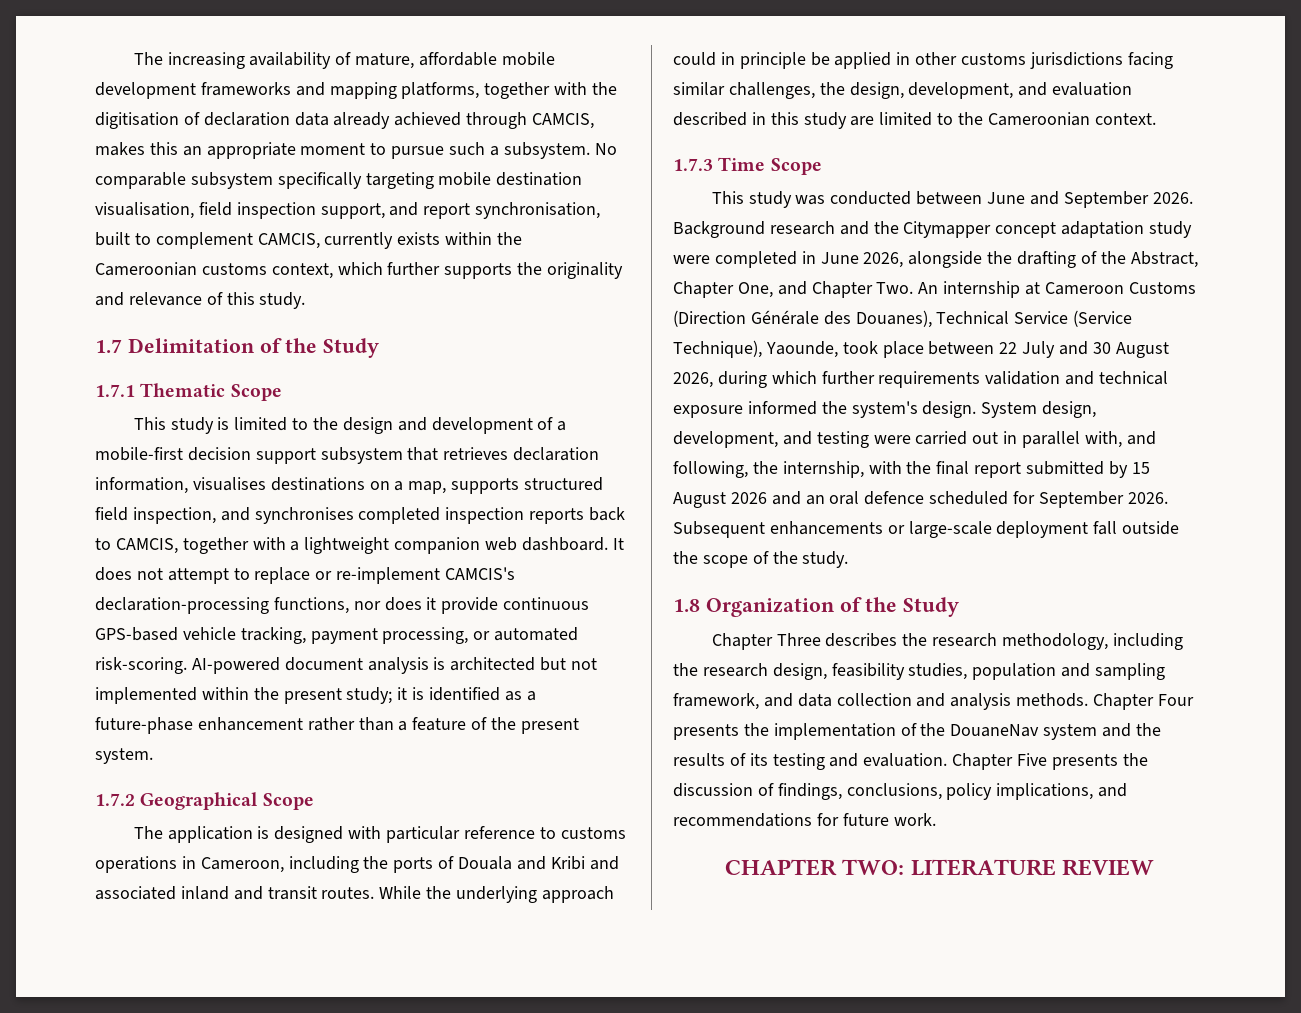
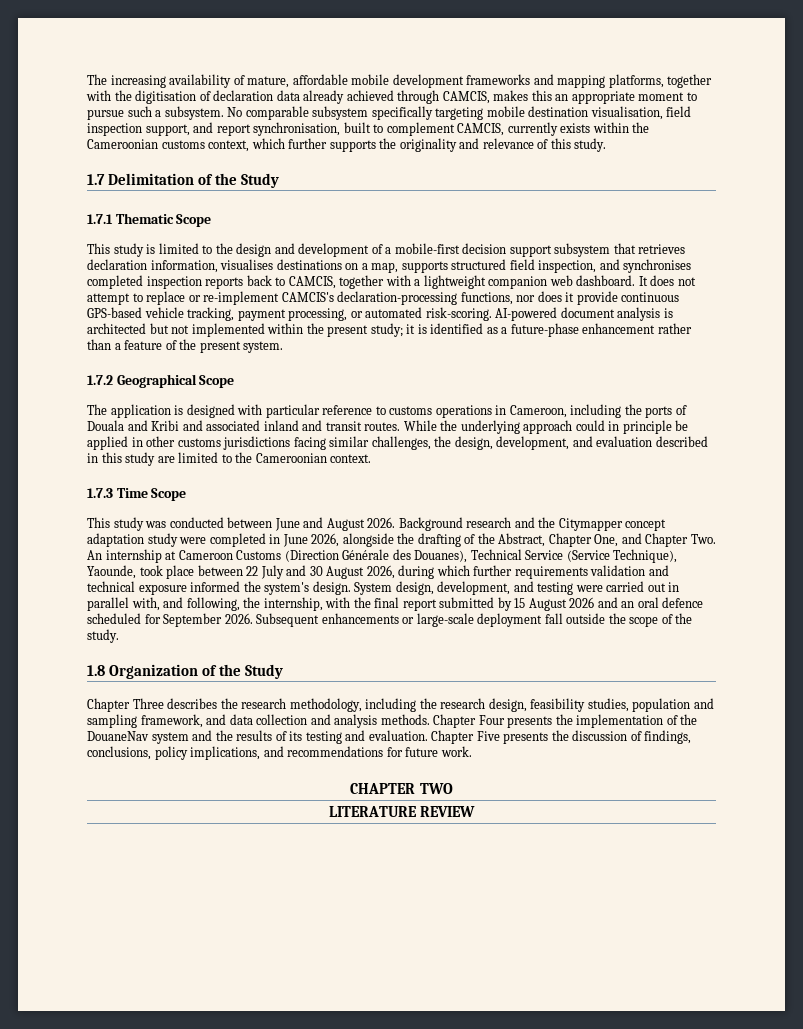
- This study was conducted between June and September 2026.
+ This study was conducted between June and August 2026.
- CHAPTER TWO: LITERATURE REVIEW
+ CHAPTER TWO
+ LITERATURE REVIEW

